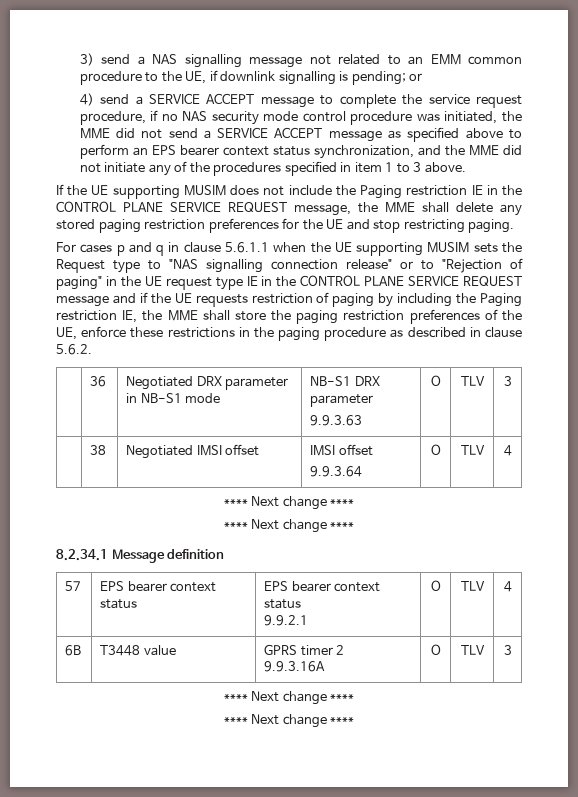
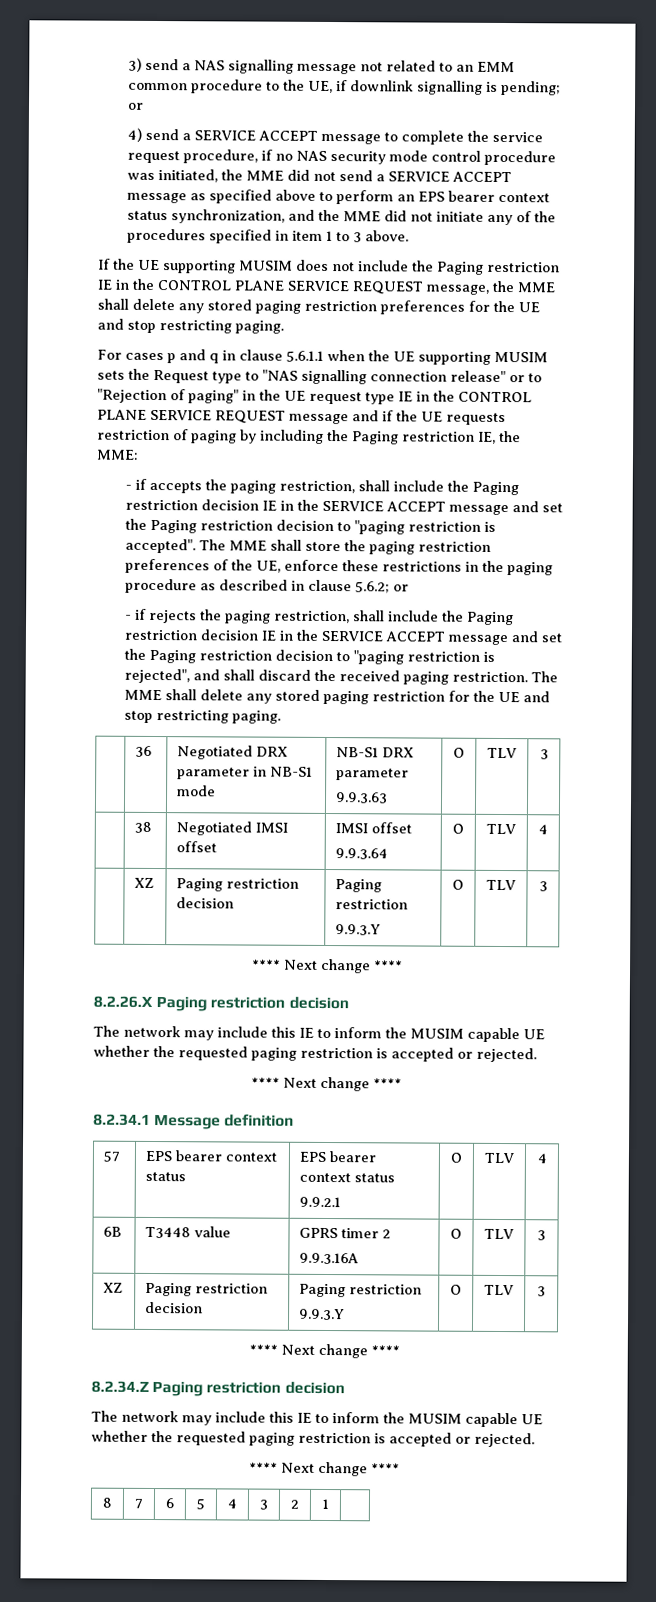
- For cases p and q in clause 5.6.1.1 when the UE supporting MUSIM sets the Request type to "NAS signalling connection release" or to "Rejection of paging" in the UE request type IE in the CONTROL PLANE SERVICE REQUEST message and if the UE requests restriction of paging by including the Paging restriction IE, the MME shall store the paging restriction preferences of the UE, enforce these restrictions in the paging procedure as described in clause 5.6.2.
+ For cases p and q in clause 5.6.1.1 when the UE supporting MUSIM sets the Request type to "NAS signalling connection release" or to "Rejection of paging" in the UE request type IE in the CONTROL PLANE SERVICE REQUEST message and if the UE requests restriction of paging by including the Paging restriction IE, the MME:
+ - if accepts the paging restriction, shall include the Paging restriction decision IE in the SERVICE ACCEPT message and set the Paging restriction decision to "paging restriction is accepted". The MME shall store the paging restriction preferences of the UE, enforce these restrictions in the paging procedure as described in clause 5.6.2; or
+ - if rejects the paging restriction, shall include the Paging restriction decision IE in the SERVICE ACCEPT message and set the Paging restriction decision to "paging restriction is rejected", and shall discard the received paging restriction. The MME shall delete any stored paging restriction for the UE and stop restricting paging.
  | 38 | Negotiated IMSI offset | IMSI offset
  9.9.3.64 | O | TLV | 4
+ | XZ | Paging restriction decision | Paging restriction
+ 9.9.3.Y | O | TLV | 3
  **** Next change ****
+ 8.2.26.X Paging restriction decision
+ The network may include this IE to inform the MUSIM capable UE whether the requested paging restriction is accepted or rejected.
  6B | T3448 value | GPRS timer 2
  9.9.3.16A | O | TLV | 3
+ XZ | Paging restriction decision | Paging restriction
+ 9.9.3.Y | O | TLV | 3
  **** Next change ****
+ 8.2.34.Z Paging restriction decision
+ The network may include this IE to inform the MUSIM capable UE whether the requested paging restriction is accepted or rejected.
  **** Next change ****
+ 8 | 7 | 6 | 5 | 4 | 3 | 2 | 1 |

